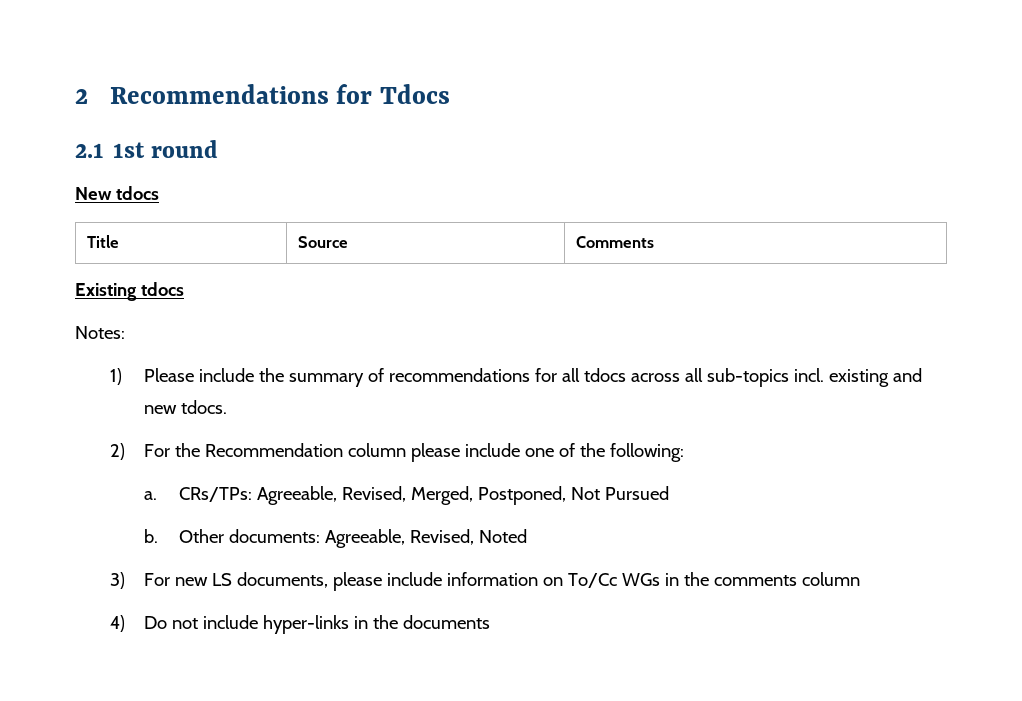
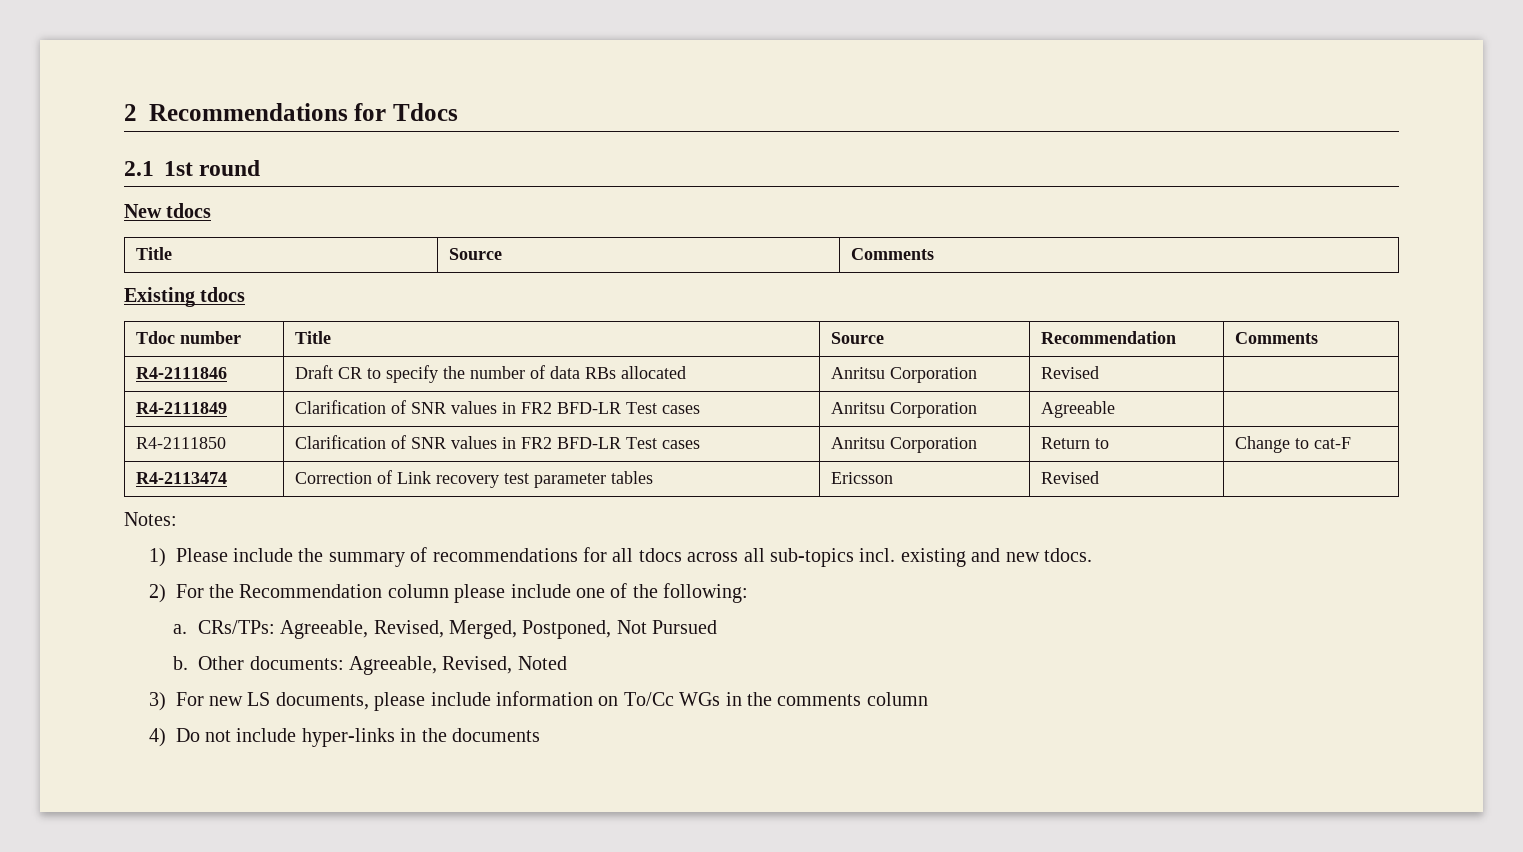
+ Tdoc number | Title | Source | Recommendation | Comments
+ R4-2111846 | Draft CR to specify the number of data RBs allocated | Anritsu Corporation | Revised |
+ R4-2111849 | Clarification of SNR values in FR2 BFD-LR Test cases | Anritsu Corporation | Agreeable |
+ R4-2111850 | Clarification of SNR values in FR2 BFD-LR Test cases | Anritsu Corporation | Return to | Change to cat-F
+ R4-2113474 | Correction of Link recovery test parameter tables | Ericsson | Revised |

